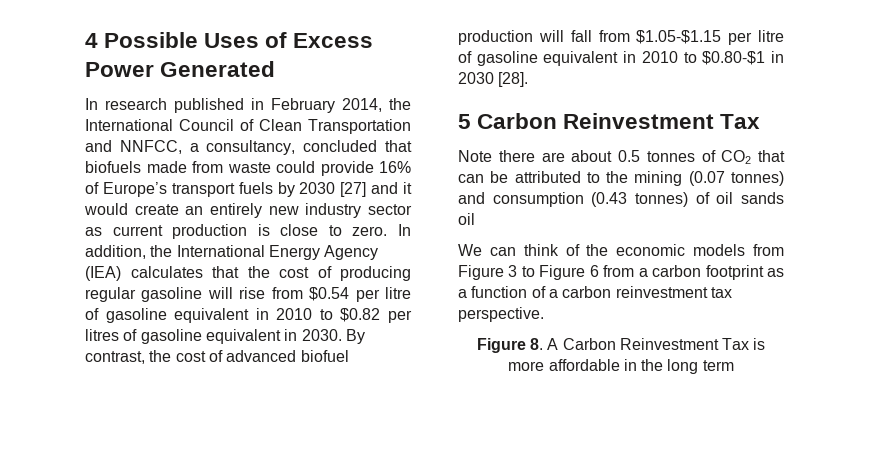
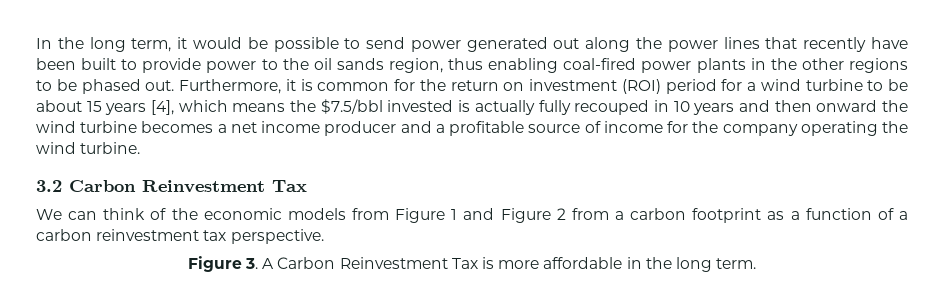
- 4 Possible Uses of Excess Power Generated
- In research published in February 2014, the International Council of Clean Transportation and NNFCC, a consultancy, concluded that biofuels made from waste could provide 16% of Europe’s transport fuels by 2030 [27] and it would create an entirely new industry sector as current production is close to zero. In addition, the International Energy Agency (IEA) calculates that the cost of producing regular gasoline will rise from $0.54 per litre of gasoline equivalent in 2010 to $0.82 per litres of gasoline equivalent in 2030. By contrast, the cost of advanced biofuel production will fall from $1.05-$1.15 per litre of gasoline equivalent in 2010 to $0.80-$1 in 2030 [28].
- 5 Carbon Reinvestment Tax
- Note there are about 0.5 tonnes of CO2 that can be attributed to the mining (0.07 tonnes) and consumption (0.43 tonnes) of oil sands oil
+ In the long term, it would be possible to send power generated out along the power lines that recently have been built to provide power to the oil sands region, thus enabling coal-fired power plants in the other regions to be phased out. Furthermore, it is common for the return on investment (ROI) period for a wind turbine to be about 15 years [4], which means the $7.5/bbl invested is actually fully recouped in 10 years and then onward the wind turbine becomes a net income producer and a profitable source of income for the company operating the wind turbine.
+ 3.2 Carbon Reinvestment Tax
- We can think of the economic models from Figure 3 to Figure 6 from a carbon footprint as a function of a carbon reinvestment tax perspective.
+ We can think of the economic models from Figure 1 and Figure 2 from a carbon footprint as a function of a carbon reinvestment tax perspective.
- Figure 8. A Carbon Reinvestment Tax is more affordable in the long term
+ Figure 3. A Carbon Reinvestment Tax is more affordable in the long term.

